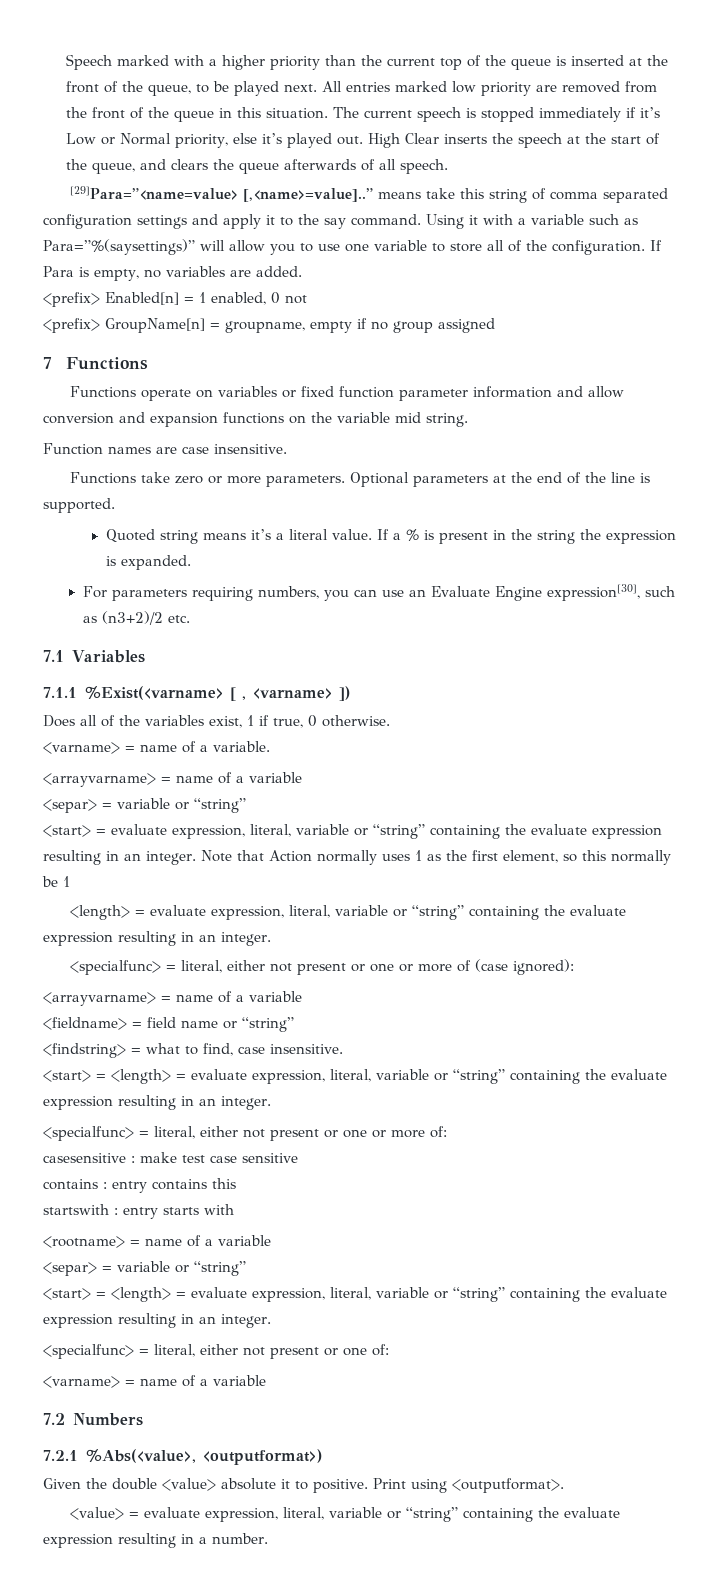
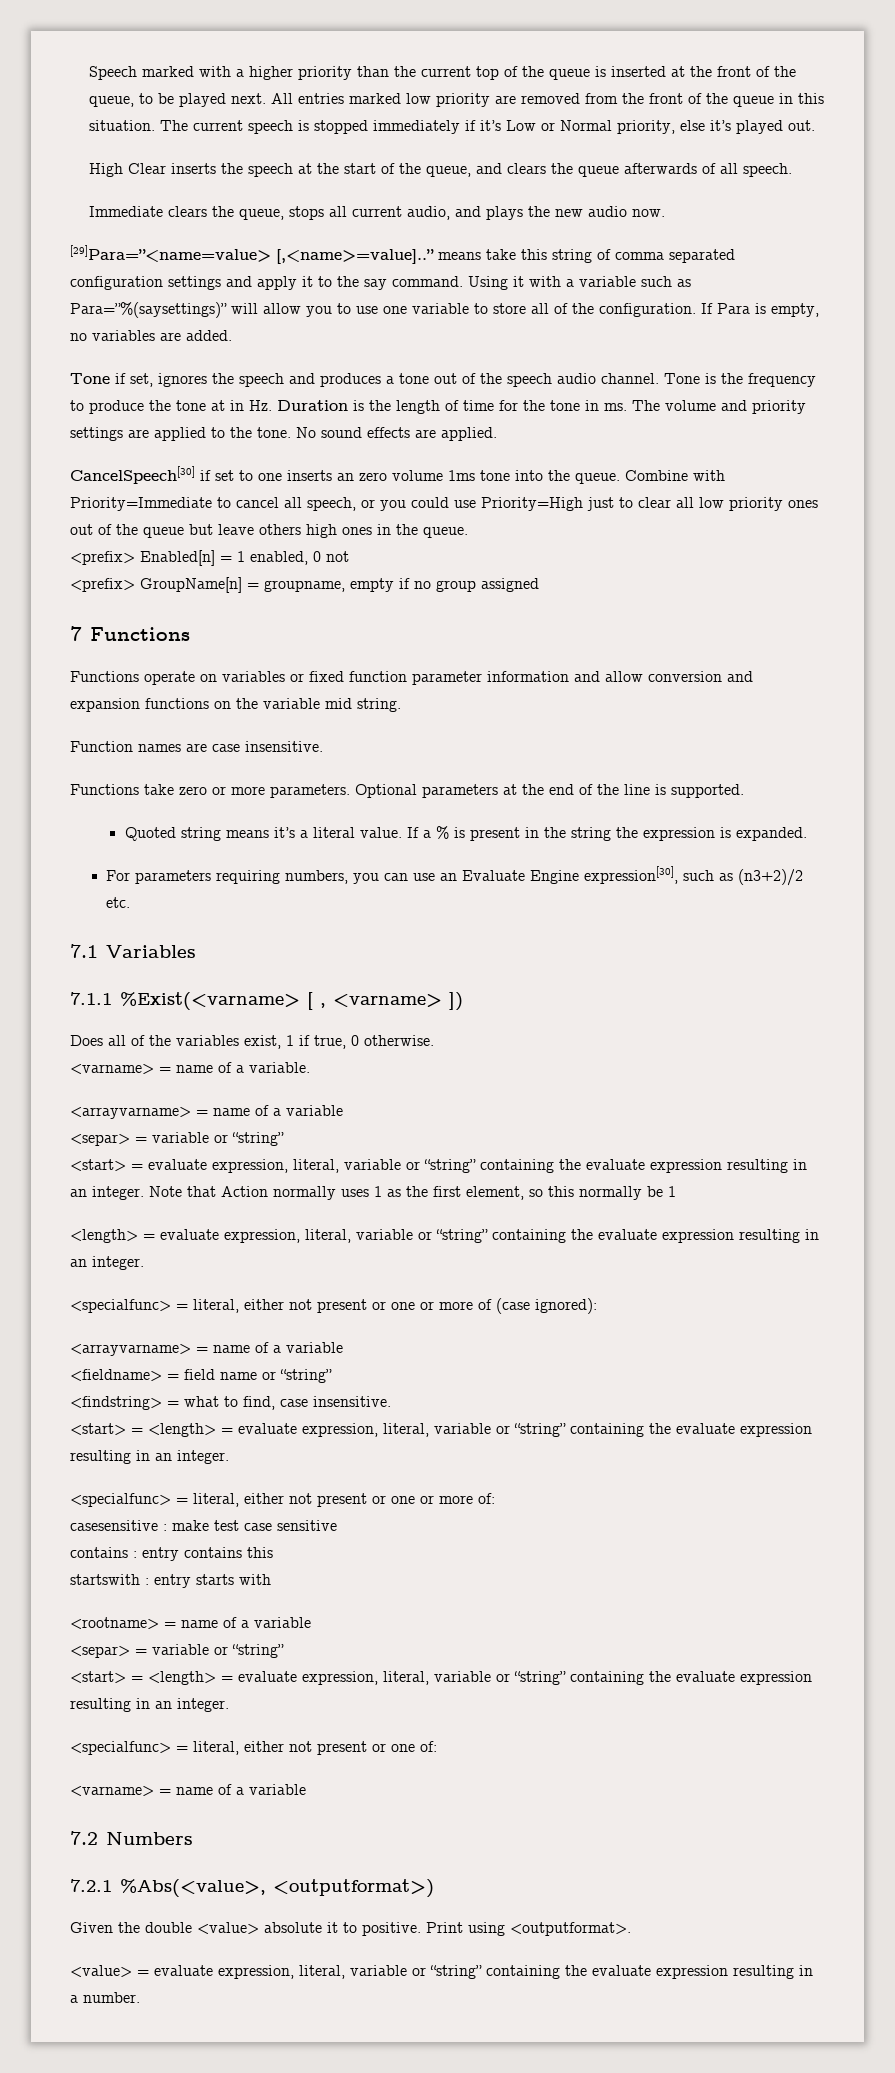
- The current speech is stopped immediately if it’s Low or Normal priority, else it’s played out. High Clear inserts the speech at the start of the queue, and clears the queue afterwards of all speech.
+ The current speech is stopped immediately if it’s Low or Normal priority, else it’s played out.
+ High Clear inserts the speech at the start of the queue, and clears the queue afterwards of all speech.
+ Immediate clears the queue, stops all current audio, and plays the new audio now.
+ Tone if set, ignores the speech and produces a tone out of the speech audio channel. Tone is the frequency to produce the tone at in Hz. Duration is the length of time for the tone in ms. The volume and priority settings are applied to the tone. No sound effects are applied.
+ CancelSpeech[30] if set to one inserts an zero volume 1ms tone into the queue. Combine with Priority=Immediate to cancel all speech, or you could use Priority=High just to clear all low priority ones out of the queue but leave others high ones in the queue.

